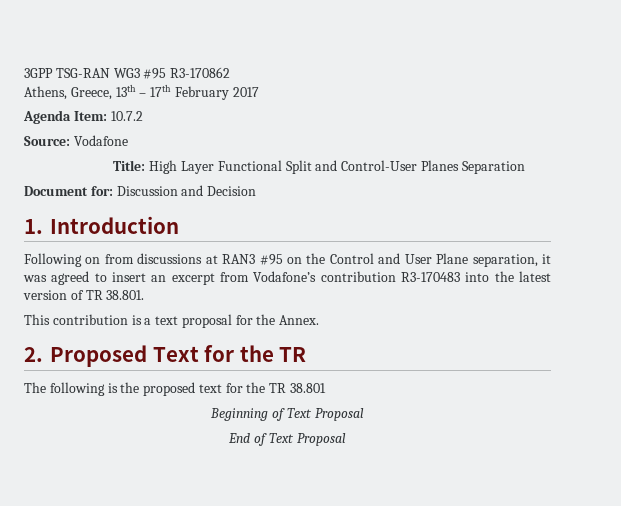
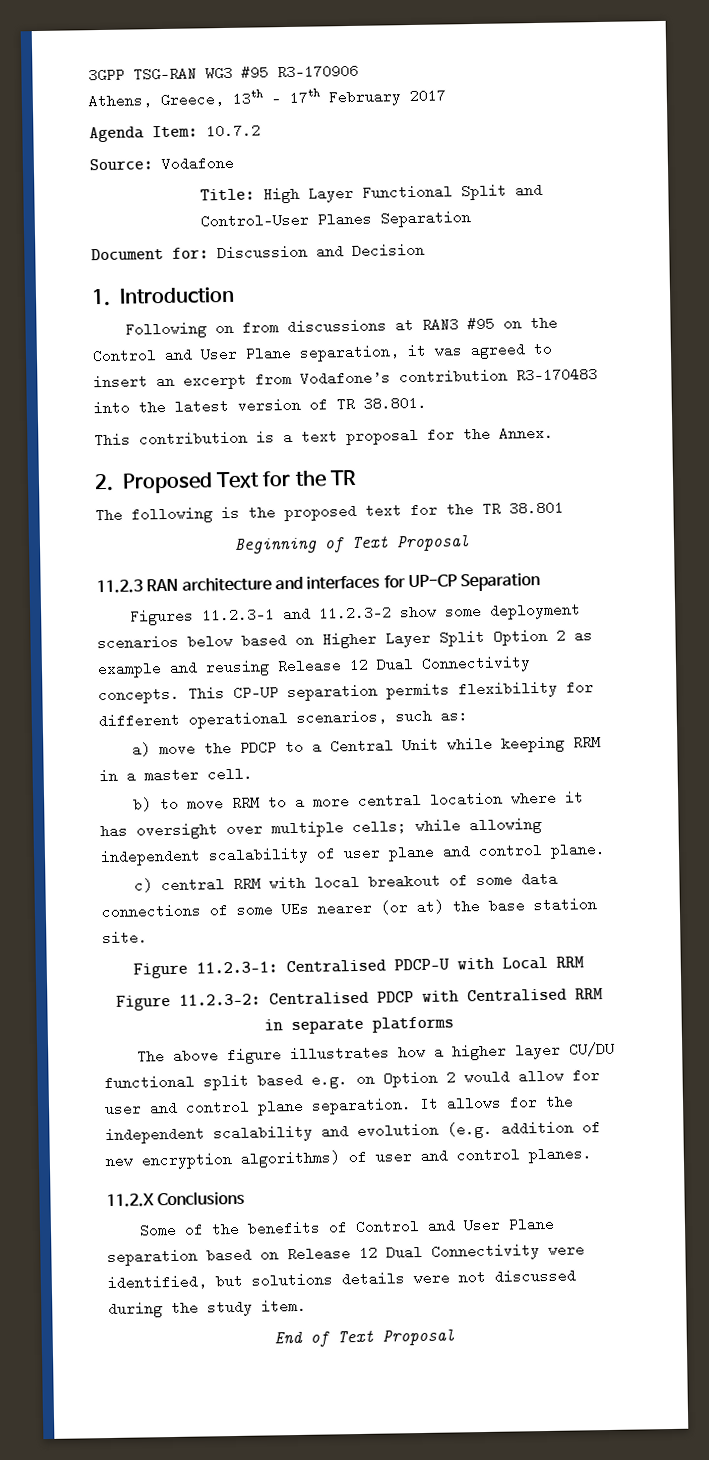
- 3GPP TSG-RAN WG3 #95 R3-170862
+ 3GPP TSG-RAN WG3 #95 R3-170906
+ 11.2.3 RAN architecture and interfaces for UP-CP Separation
+ Figures 11.2.3-1 and 11.2.3-2 show some deployment scenarios below based on Higher Layer Split Option 2 as example and reusing Release 12 Dual Connectivity concepts. This CP-UP separation permits flexibility for different operational scenarios, such as:
+ a) move the PDCP to a Central Unit while keeping RRM in a master cell.
+ b) to move RRM to a more central location where it has oversight over multiple cells; while allowing independent scalability of user plane and control plane.
+ c) central RRM with local breakout of some data connections of some UEs nearer (or at) the base station site.
+ Figure 11.2.3-1: Centralised PDCP-U with Local RRM
+ Figure 11.2.3-2: Centralised PDCP with Centralised RRM in separate platforms
+ The above figure illustrates how a higher layer CU/DU functional split based e.g. on Option 2 would allow for user and control plane separation. It allows for the independent scalability and evolution (e.g. addition of new encryption algorithms) of user and control planes.
+ 11.2.X Conclusions
+ Some of the benefits of Control and User Plane separation based on Release 12 Dual Connectivity were identified, but solutions details were not discussed during the study item.

